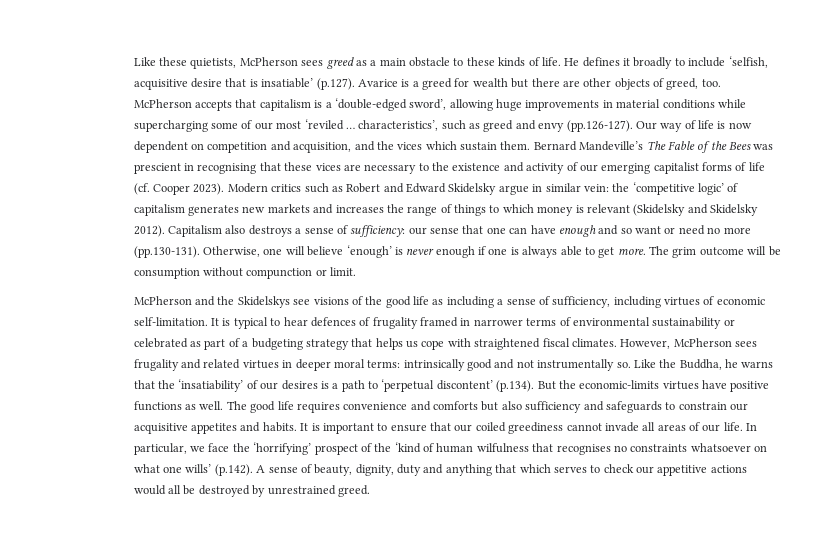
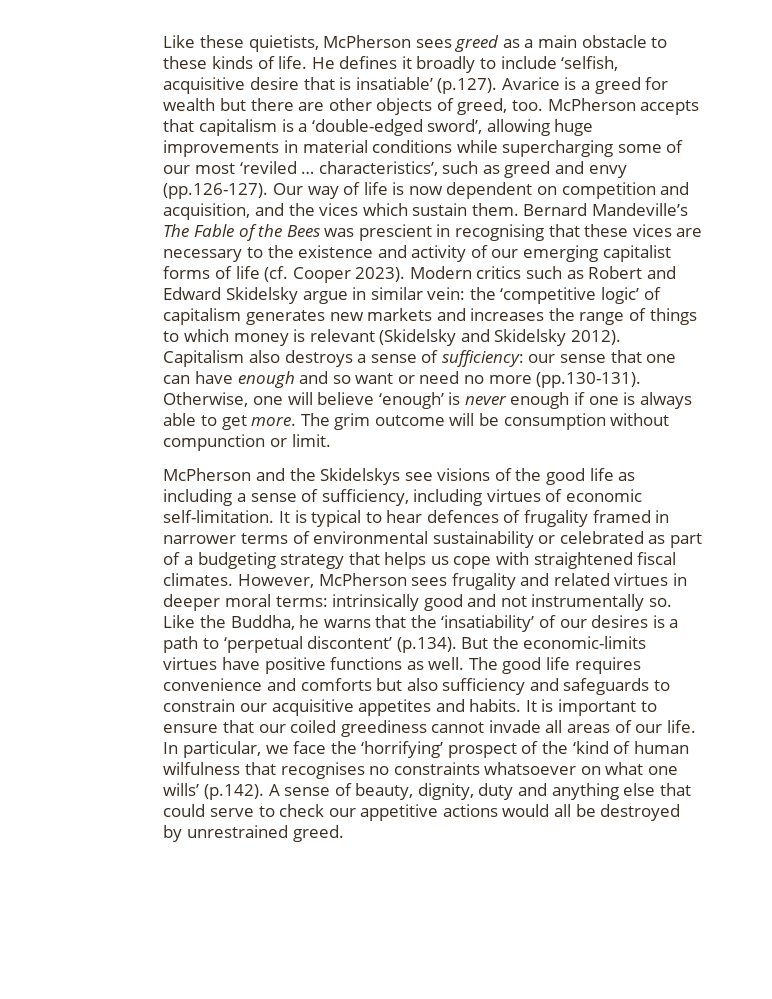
- In particular, we face the ‘horrifying’ prospect of the ‘kind of human wilfulness that recognises no constraints whatsoever on what one wills’ (p.142). A sense of beauty, dignity, duty and anything that which serves to check our appetitive actions would all be destroyed by unrestrained greed.
+ In particular, we face the ‘horrifying’ prospect of the ‘kind of human wilfulness that recognises no constraints whatsoever on what one wills’ (p.142). A sense of beauty, dignity, duty and anything else that could serve to check our appetitive actions would all be destroyed by unrestrained greed.

